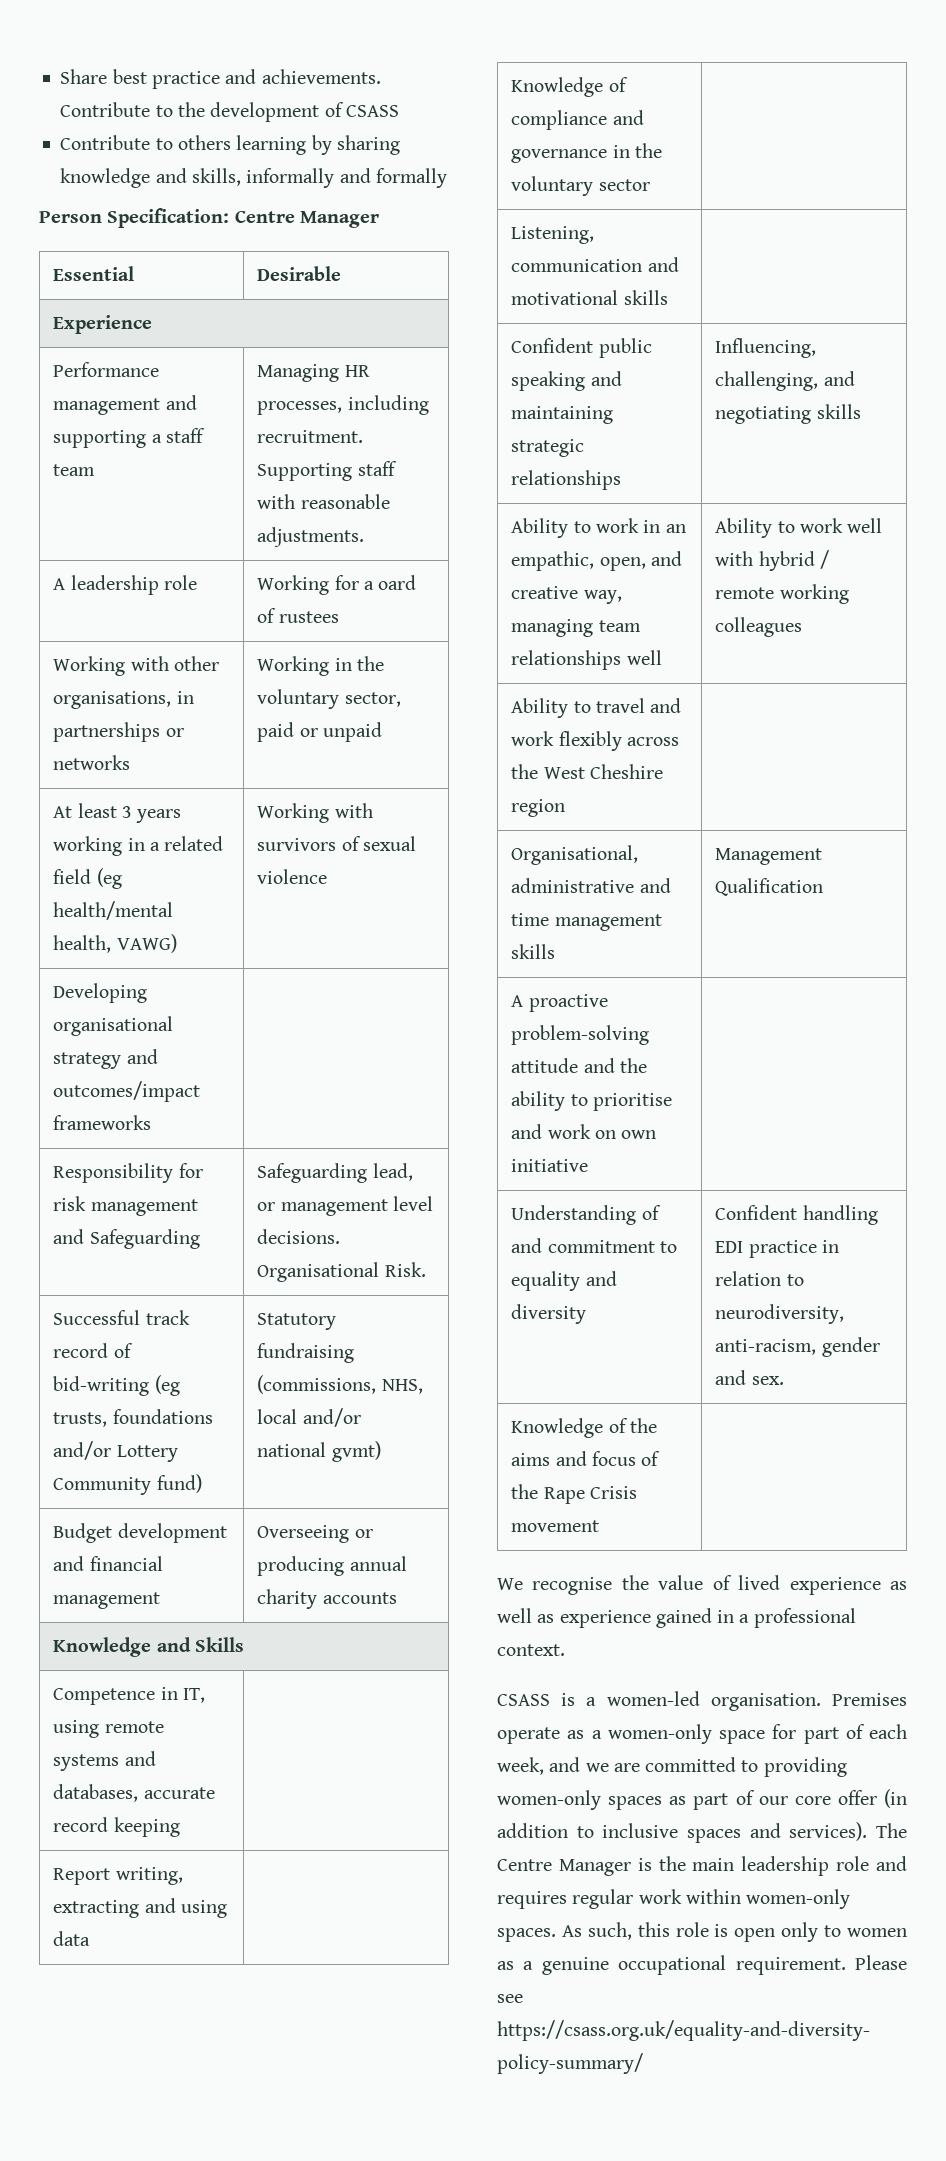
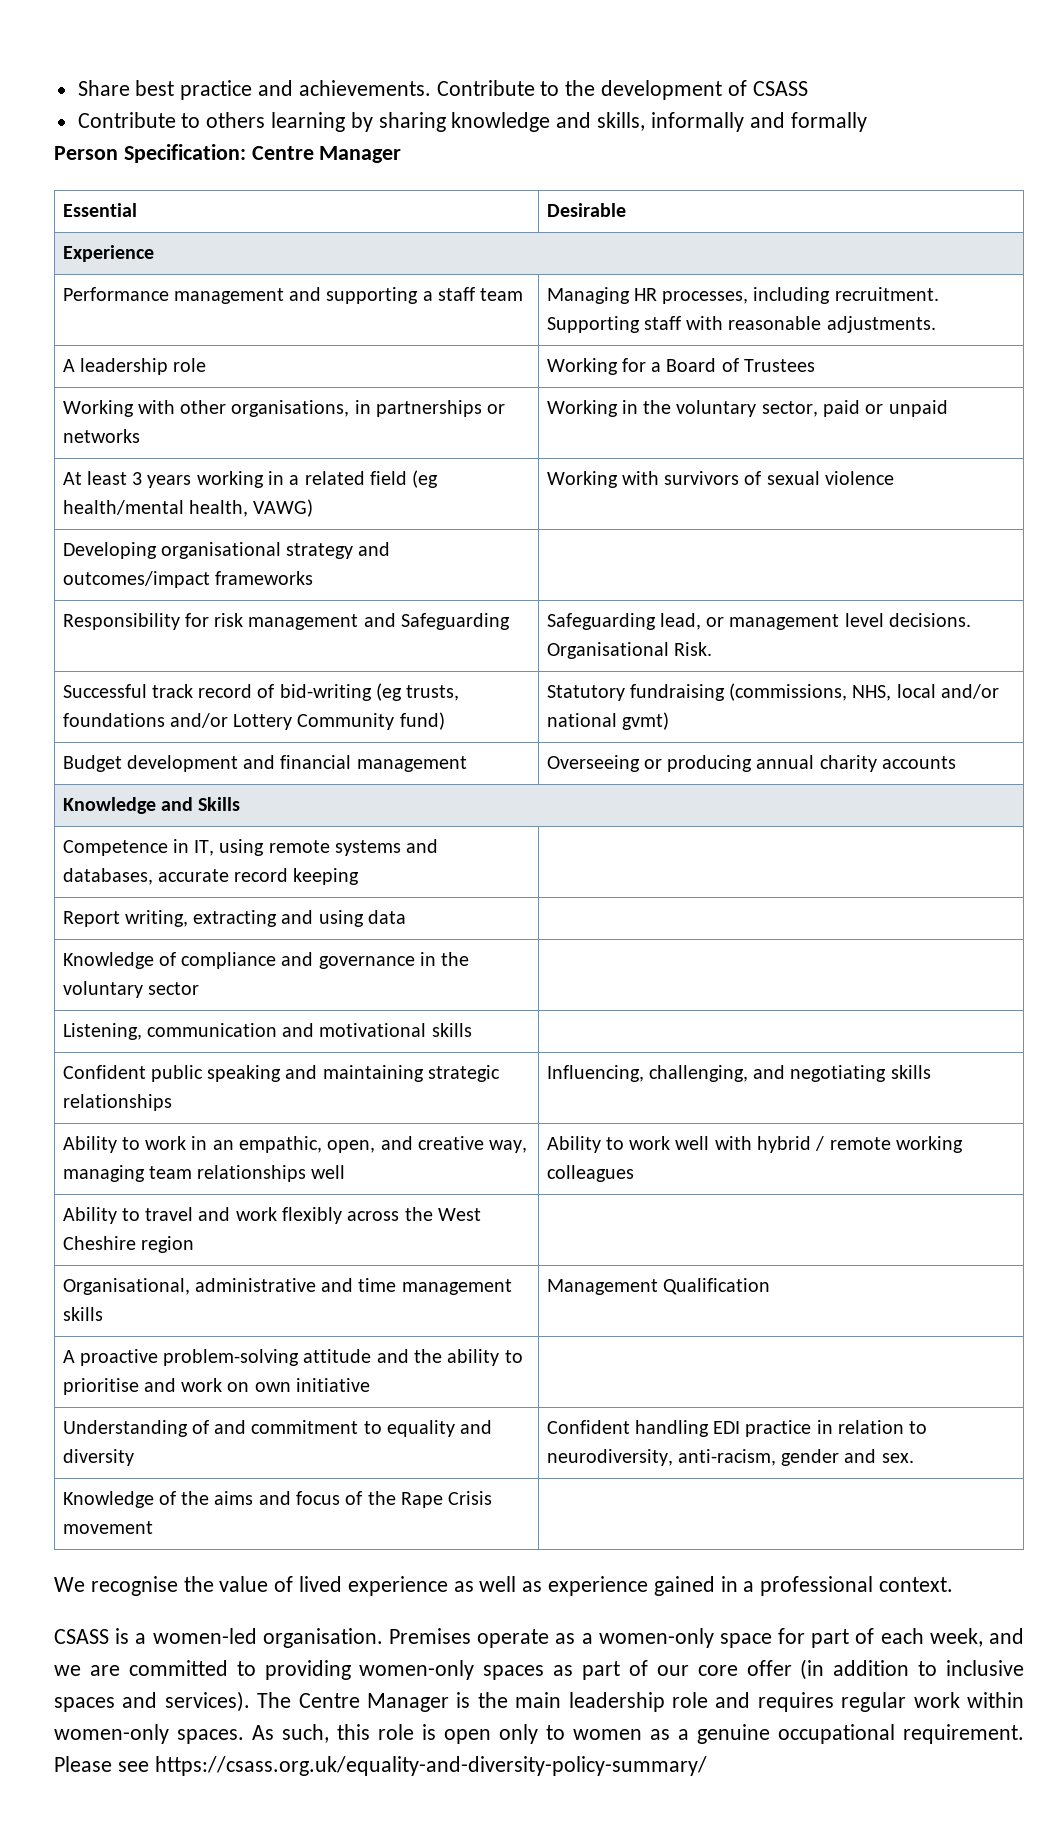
- A leadership role | Working for a oard of rustees
+ A leadership role | Working for a Board of Trustees

